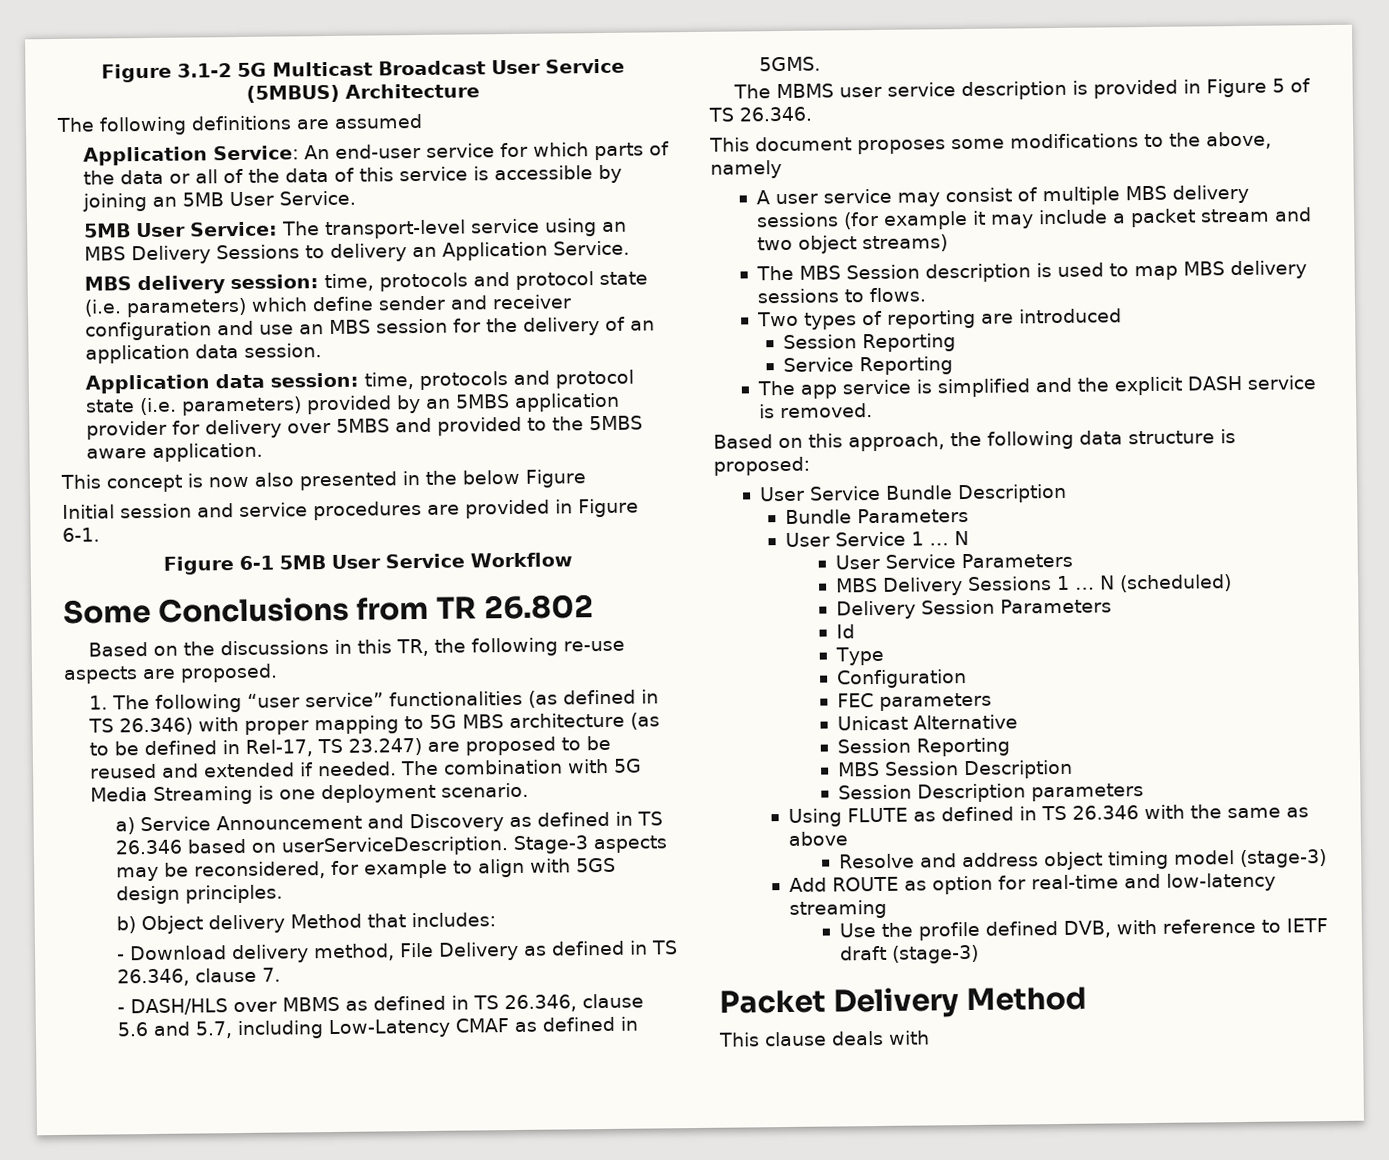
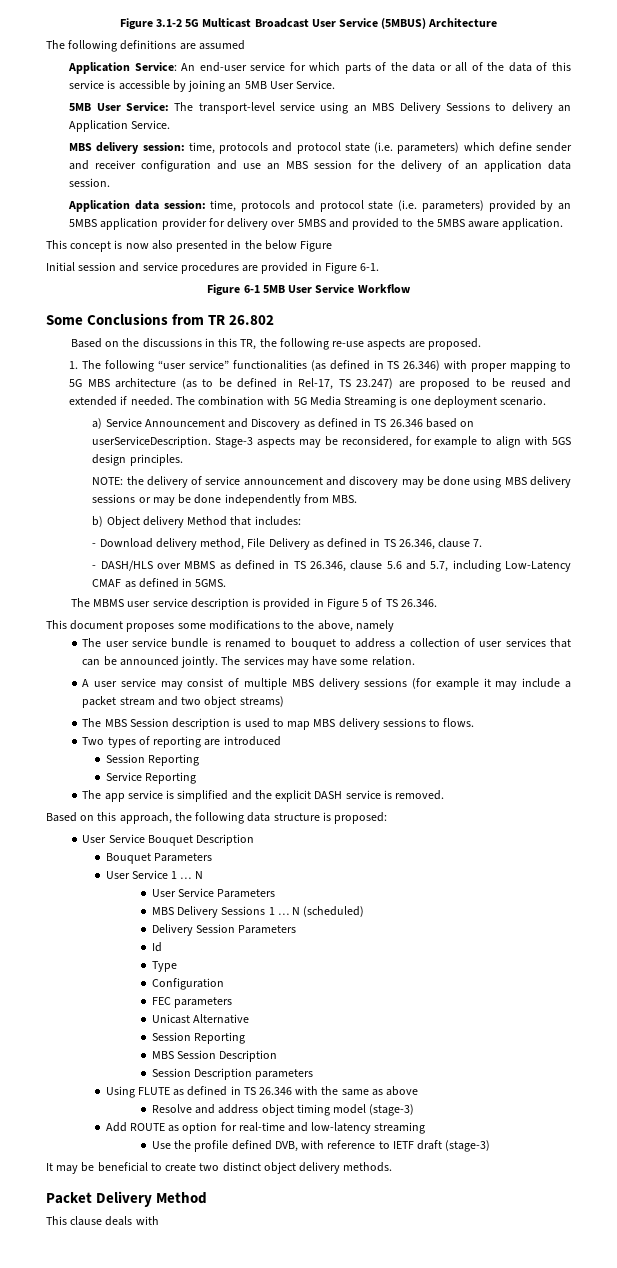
+ NOTE: the delivery of service announcement and discovery may be done using MBS delivery sessions or may be done independently from MBS.
+ The user service bundle is renamed to bouquet to address a collection of user services that can be announced jointly. The services may have some relation.
- User Service Bundle Description
- Bundle Parameters
+ User Service Bouquet Description
+ Bouquet Parameters
+ It may be beneficial to create two distinct object delivery methods.

